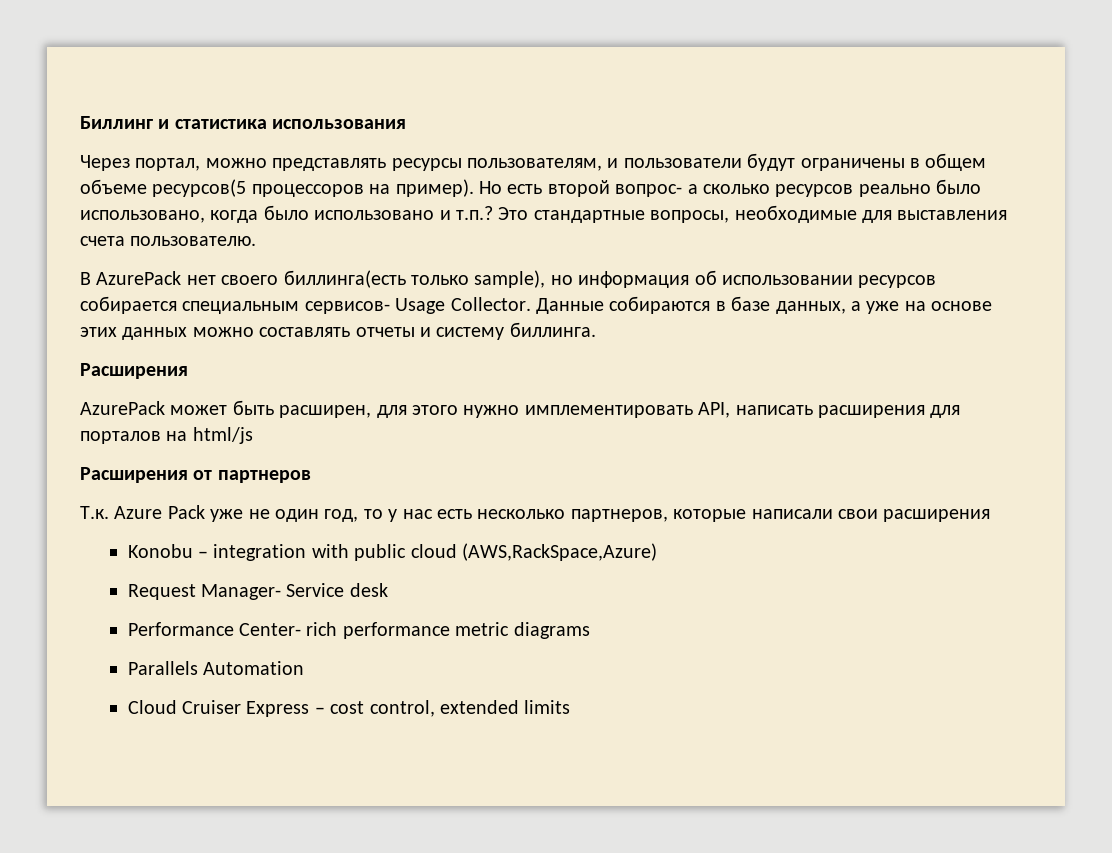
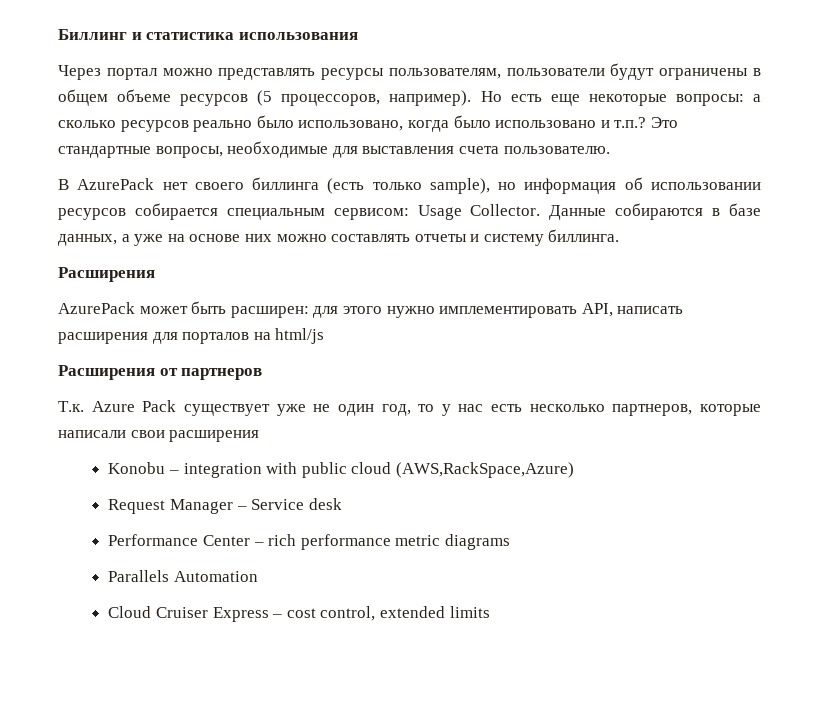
- Через портал, можно представлять ресурсы пользователям, и пользователи будут ограничены в общем объеме ресурсов(5 процессоров на пример). Но есть второй вопрос- а сколько ресурсов реально было использовано, когда было использовано и т.п.?
+ Через портал можно представлять ресурсы пользователям, пользователи будут ограничены в общем объеме ресурсов (5 процессоров, например). Но есть еще некоторые вопросы: а сколько ресурсов реально было использовано, когда было использовано и т.п.?
- В AzurePack нет своего биллинга(есть только sample), но информация об использовании ресурсов собирается специальным сервисов- Usage Collector.
+ В AzurePack нет своего биллинга (есть только sample), но информация об использовании ресурсов собирается специальным сервисом: Usage Collector.
- Данные собираются в базе данных, а уже на основе этих данных можно составлять отчеты и систему биллинга.
+ Данные собираются в базе данных, а уже на основе них можно составлять отчеты и систему биллинга.
- AzurePack может быть расширен, для этого нужно имплементировать API, написать расширения для порталов на html/js
+ AzurePack может быть расширен: для этого нужно имплементировать API, написать расширения для порталов на html/js
- Т.к. Azure Pack уже не один год, то у нас есть несколько партнеров, которые написали свои расширения
+ Т.к. Azure Pack существует уже не один год, то у нас есть несколько партнеров, которые написали свои расширения
- Request Manager- Service desk
+ Request Manager – Service desk
- Performance Center- rich performance metric diagrams
+ Performance Center – rich performance metric diagrams

